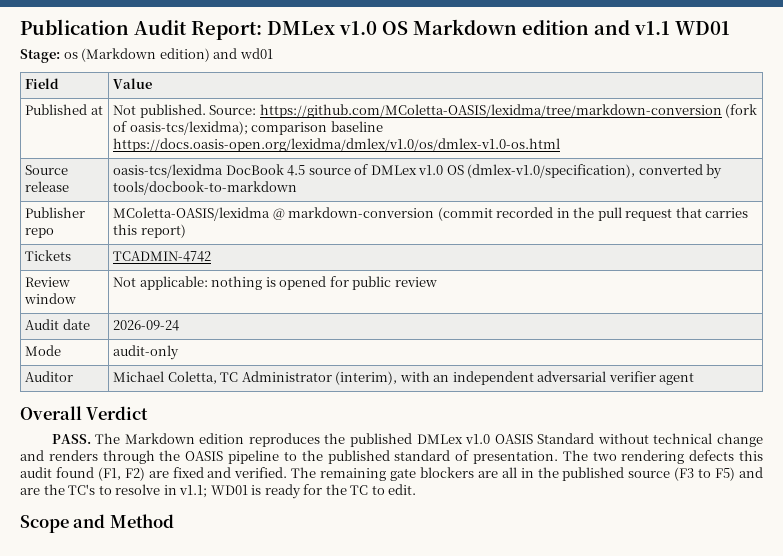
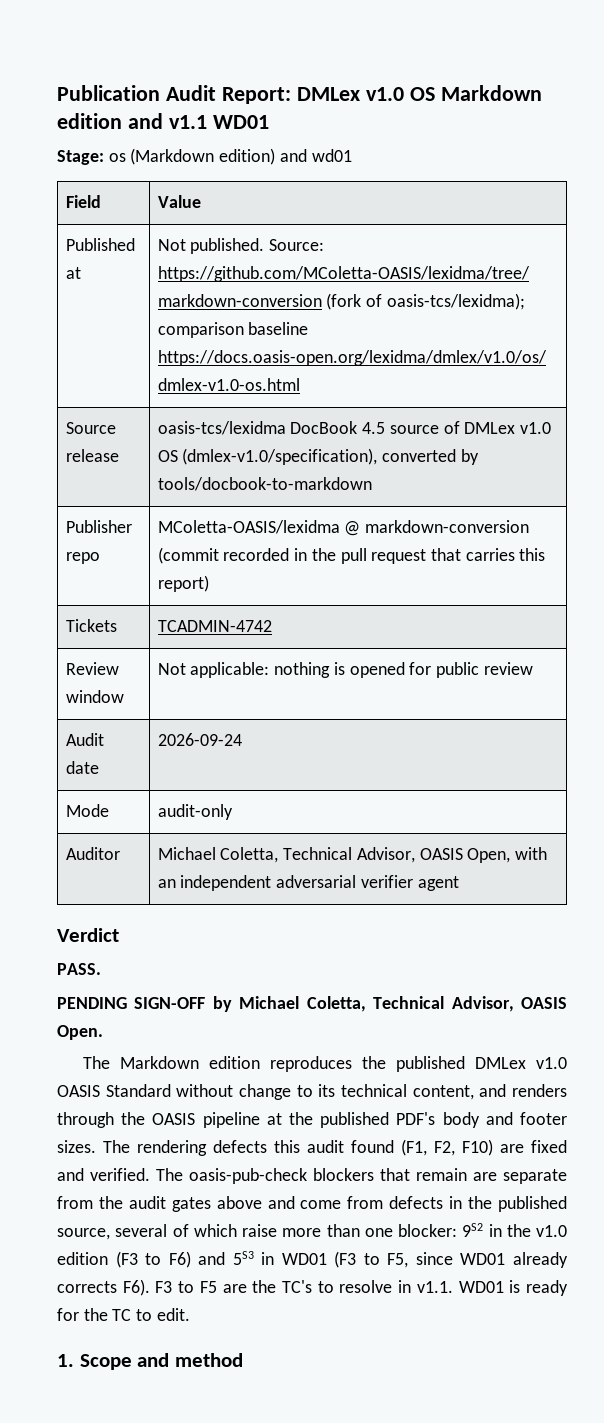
- Auditor | Michael Coletta, TC Administrator (interim), with an independent adversarial verifier agent
+ Auditor | Michael Coletta, Technical Advisor, OASIS Open, with an independent adversarial verifier agent
- Overall Verdict
+ Verdict
- PASS. The Markdown edition reproduces the published DMLex v1.0 OASIS Standard without technical change and renders through the OASIS pipeline to the published standard of presentation. The two rendering defects this audit found (F1, F2) are fixed and verified.
+ PASS.
+ PENDING SIGN-OFF by Michael Coletta, Technical Advisor, OASIS Open.
+ The Markdown edition reproduces the published DMLex v1.0 OASIS Standard without change to its technical content, and renders through the OASIS pipeline at the published PDF's body and footer sizes. The rendering defects this audit found (F1, F2, F10) are fixed and verified.
- The remaining gate blockers are all in the published source (F3 to F5) and are the TC's to resolve in v1.1; WD01 is ready for the TC to edit.
+ The oasis-pub-check blockers that remain are separate from the audit gates above and come from defects in the published source, several of which raise more than one blocker: 9S2 in the v1.0 edition (F3 to F6) and 5S3 in WD01 (F3 to F5, since WD01 already corrects F6). F3 to F5 are the TC's to resolve in v1.1. WD01 is ready for the TC to edit.
- Scope and Method
+ 1. Scope and method

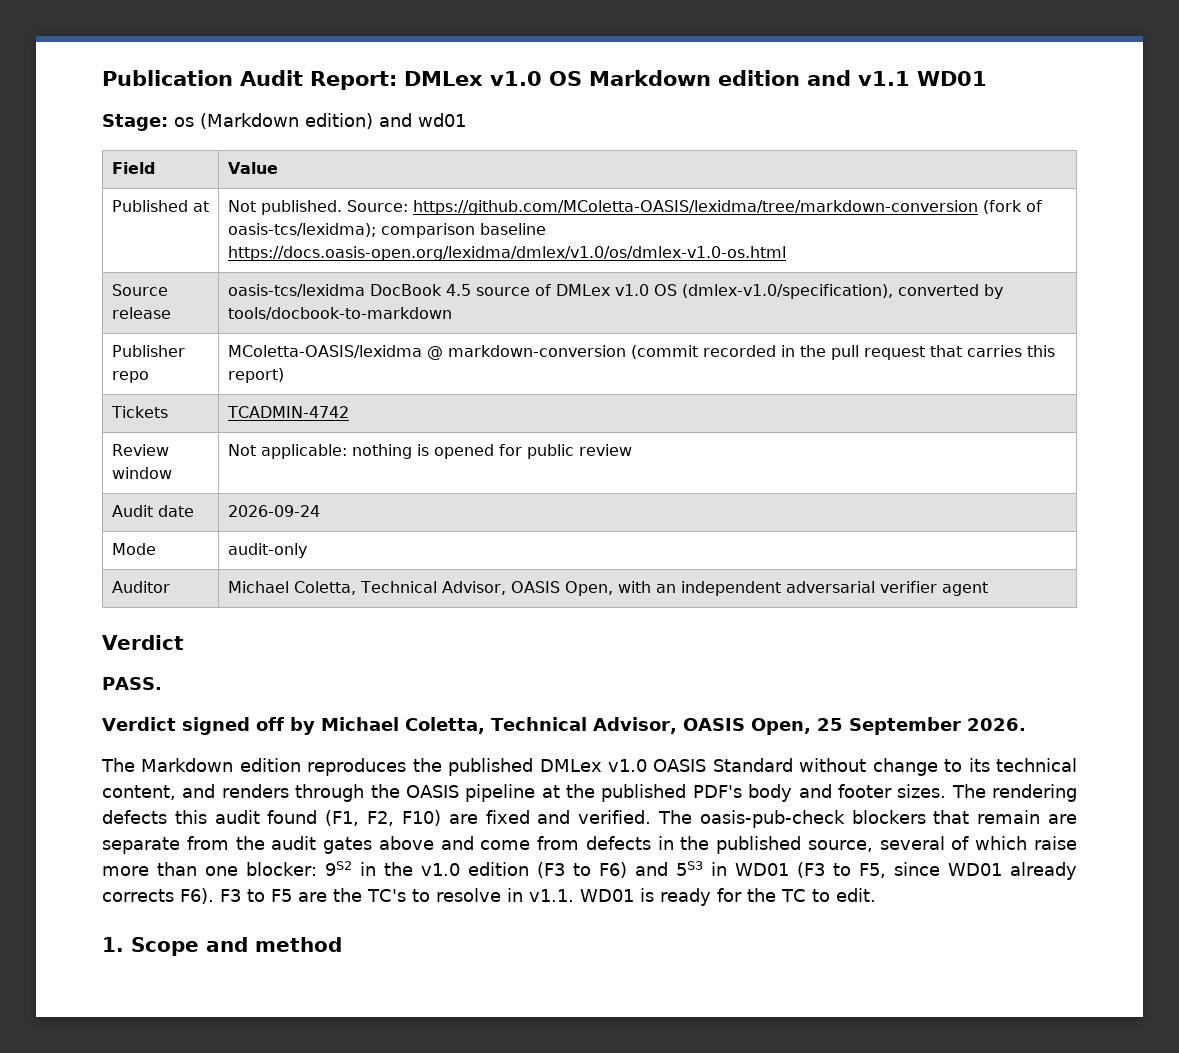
- PENDING SIGN-OFF by Michael Coletta, Technical Advisor, OASIS Open.
+ Verdict signed off by Michael Coletta, Technical Advisor, OASIS Open, 25 September 2026.

